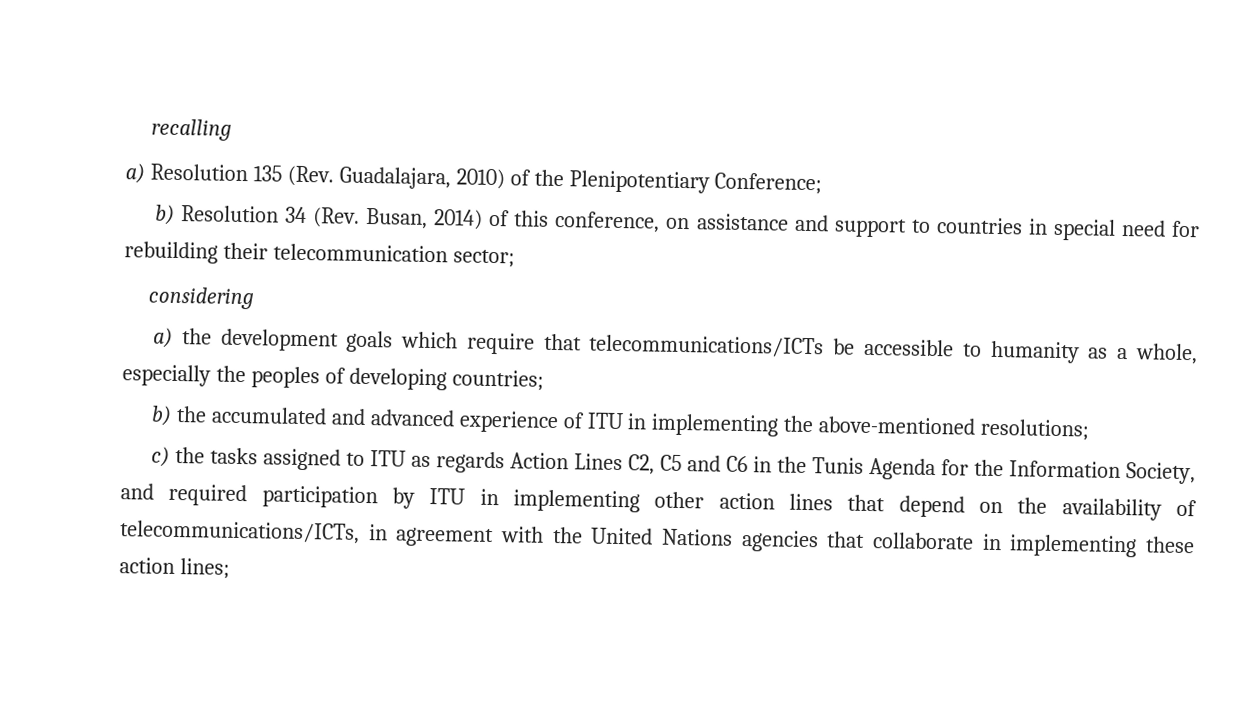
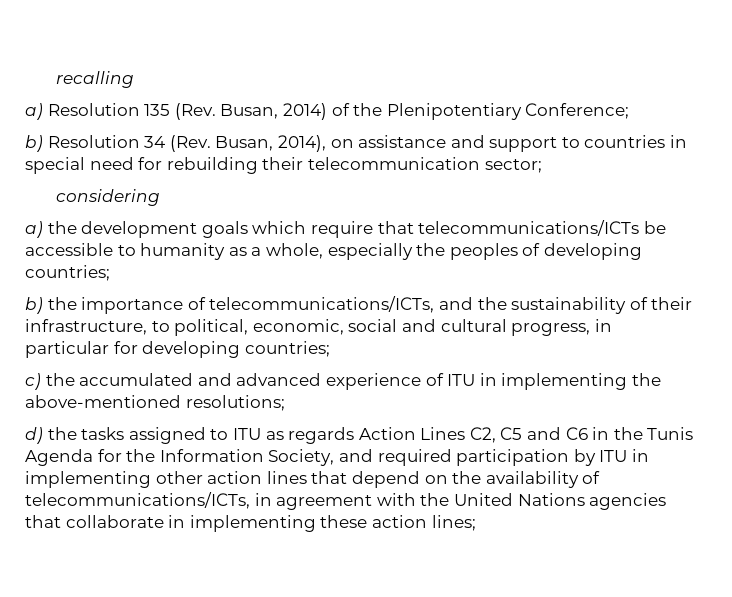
- a) Resolution 135 (Rev. Guadalajara, 2010) of the Plenipotentiary Conference;
+ a) Resolution 135 (Rev. Busan, 2014) of the Plenipotentiary Conference;
- b) Resolution 34 (Rev. Busan, 2014) of this conference, on assistance and support to countries in special need for rebuilding their telecommunication sector;
+ b) Resolution 34 (Rev. Busan, 2014), on assistance and support to countries in special need for rebuilding their telecommunication sector;
- b) the accumulated and advanced experience of ITU in implementing the above-mentioned resolutions;
+ b) the importance of telecommunications/ICTs, and the sustainability of their infrastructure, to political, economic, social and cultural progress, in particular for developing countries;
+ c) the accumulated and advanced experience of ITU in implementing the above-mentioned resolutions;
- c) the tasks assigned to ITU as regards Action Lines C2, C5 and C6 in the Tunis Agenda for the Information Society, and required participation by ITU in implementing other action lines that depend on the availability of telecommunications/ICTs, in agreement with the United Nations agencies that collaborate in implementing these action lines;
+ d) the tasks assigned to ITU as regards Action Lines C2, C5 and C6 in the Tunis Agenda for the Information Society, and required participation by ITU in implementing other action lines that depend on the availability of telecommunications/ICTs, in agreement with the United Nations agencies that collaborate in implementing these action lines;

